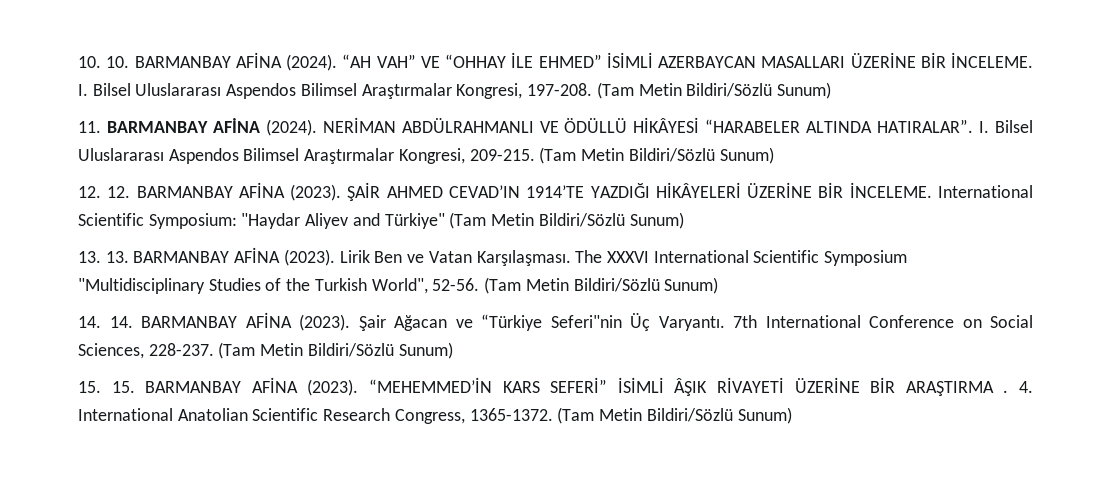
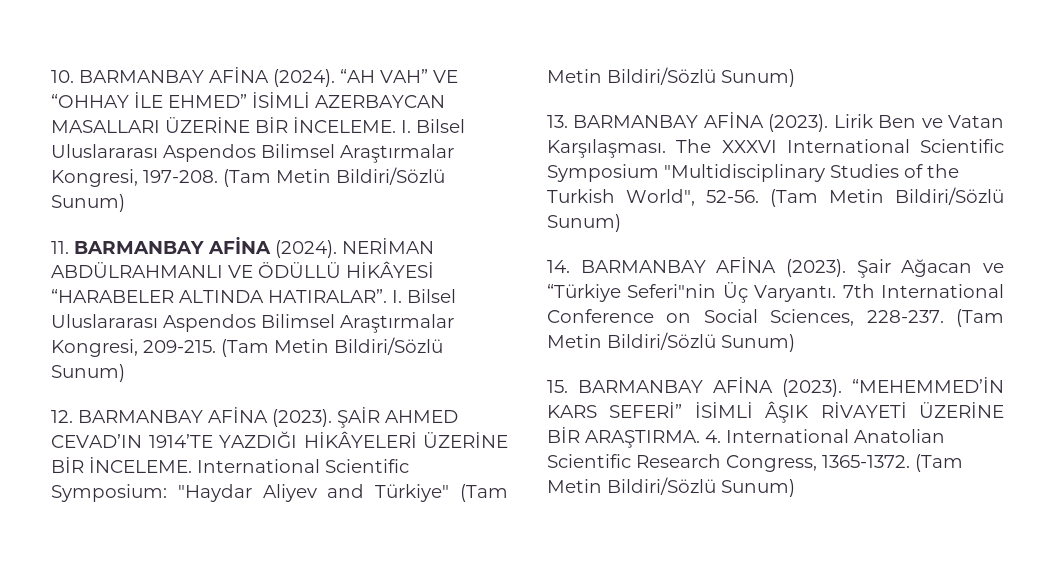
- 10. 10. BARMANBAY AFİNA (2024).
+ 10. BARMANBAY AFİNA (2024).
- 12. 12. BARMANBAY AFİNA (2023).
+ 12. BARMANBAY AFİNA (2023).
- 13. 13. BARMANBAY AFİNA (2023).
+ 13. BARMANBAY AFİNA (2023).
- 14. 14. BARMANBAY AFİNA (2023).
+ 14. BARMANBAY AFİNA (2023).
- 15. 15. BARMANBAY AFİNA (2023).
+ 15. BARMANBAY AFİNA (2023).
- “MEHEMMED’İN KARS SEFERİ” İSİMLİ ÂŞIK RİVAYETİ ÜZERİNE BİR ARAŞTIRMA .
+ “MEHEMMED’İN KARS SEFERİ” İSİMLİ ÂŞIK RİVAYETİ ÜZERİNE BİR ARAŞTIRMA.

